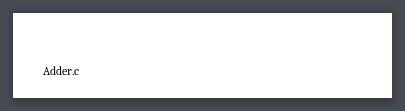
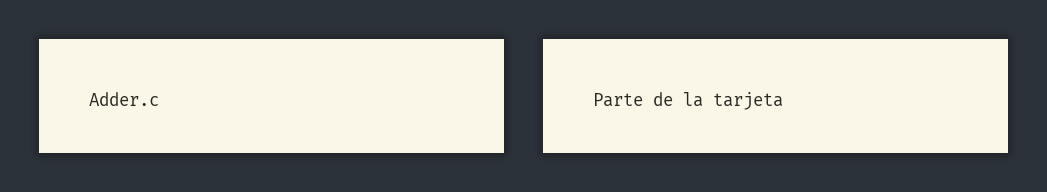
+ Parte de la tarjeta

